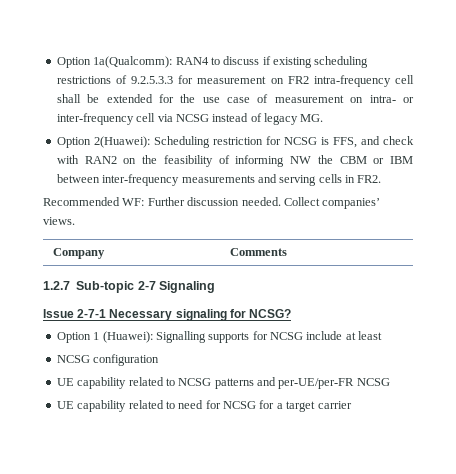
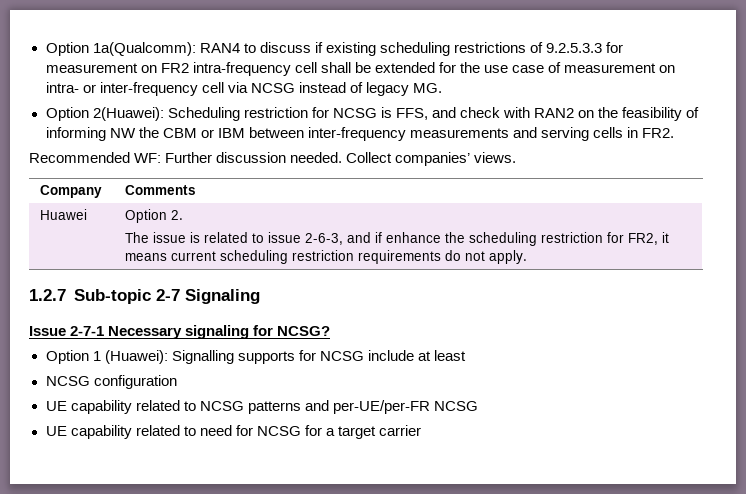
+ Huawei | Option 2.
+ The issue is related to issue 2-6-3, and if enhance the scheduling restriction for FR2, it means current scheduling restriction requirements do not apply.

